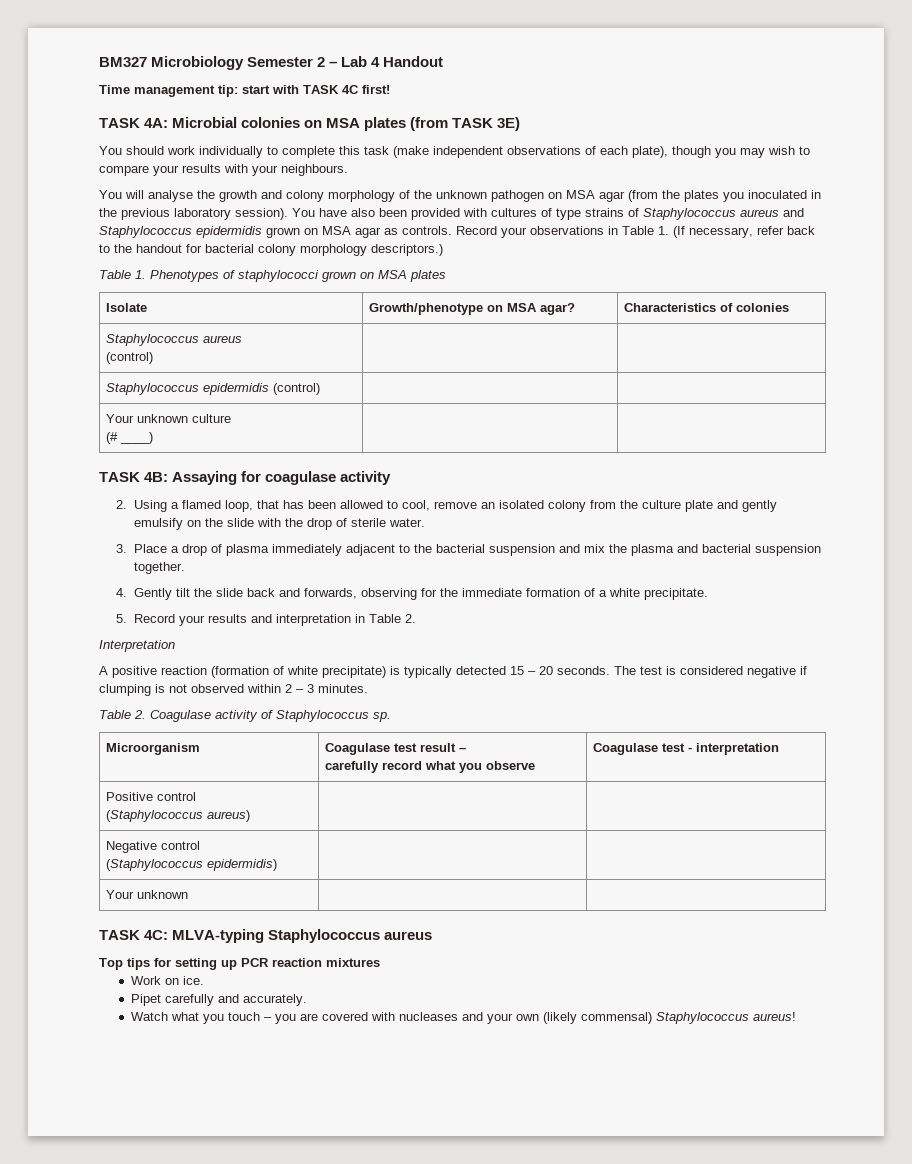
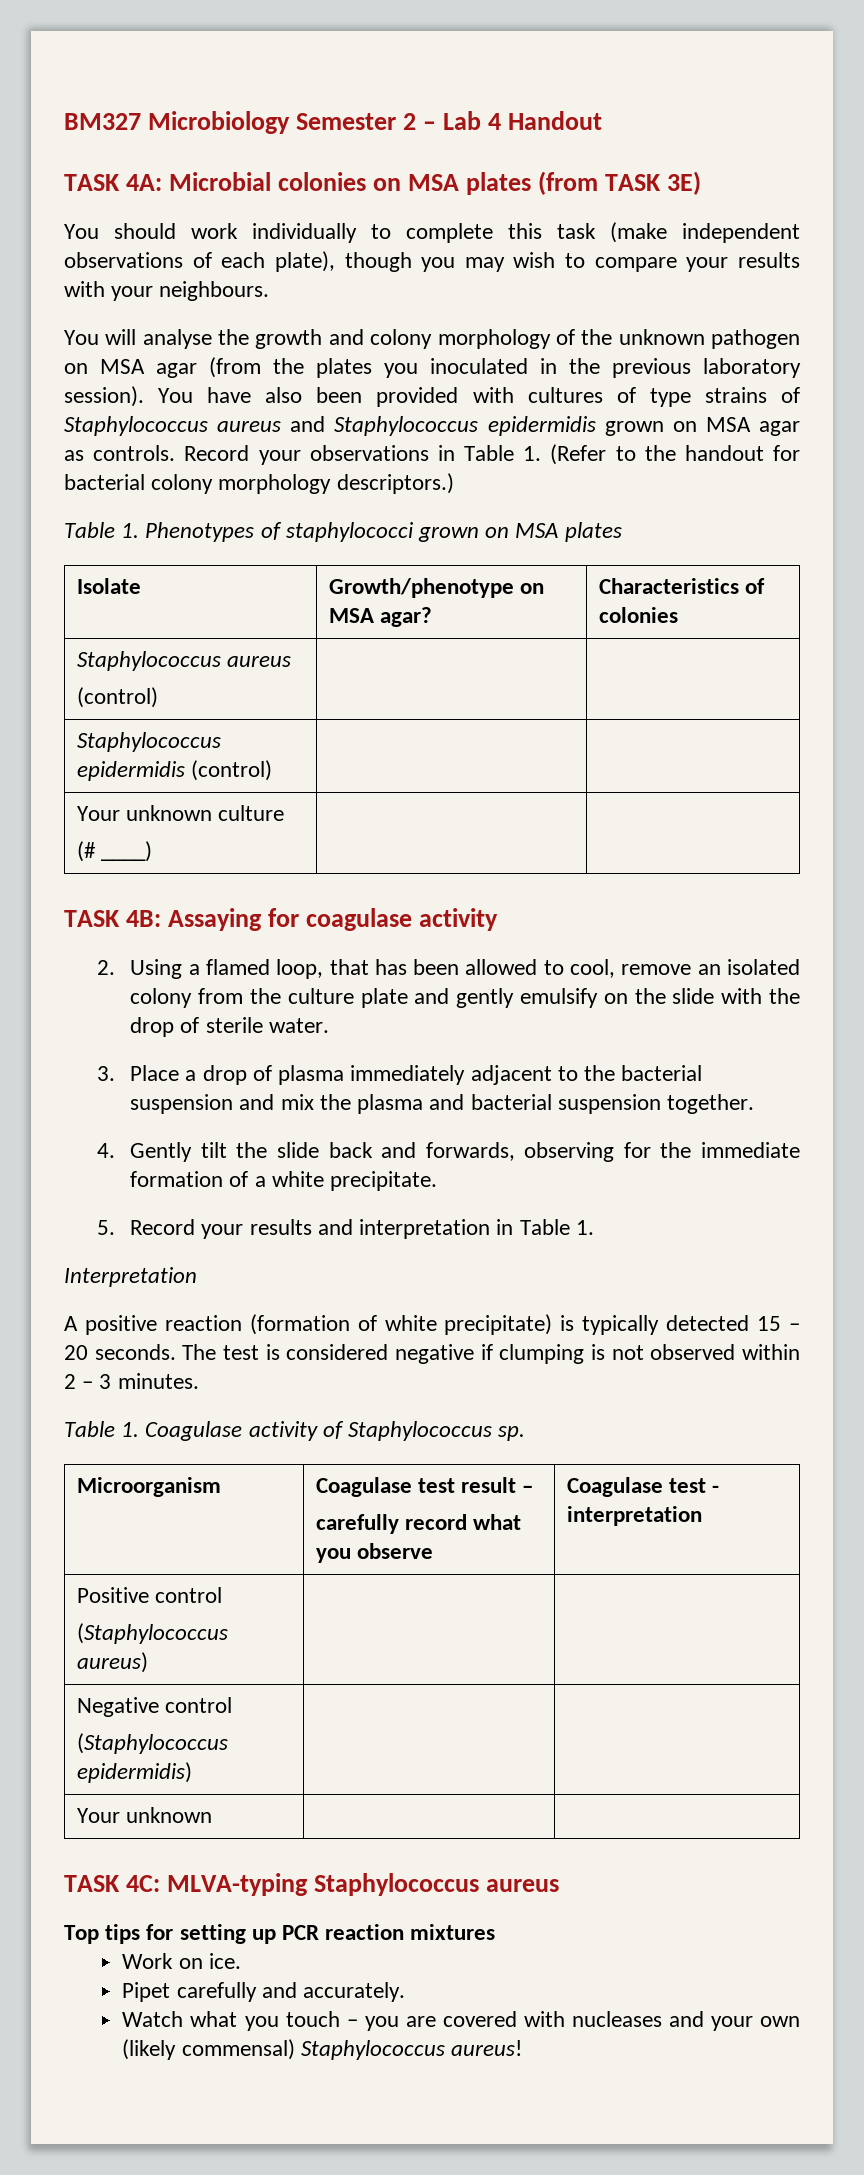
- Time management tip: start with TASK 4C first!
- Record your observations in Table 1. (If necessary, refer back to the handout for bacterial colony morphology descriptors.)
+ Record your observations in Table 1. (Refer to the handout for bacterial colony morphology descriptors.)
- 5. Record your results and interpretation in Table 2.
+ 5. Record your results and interpretation in Table 1.
- Table 2. Coagulase activity of Staphylococcus sp.
+ Table 1. Coagulase activity of Staphylococcus sp.

